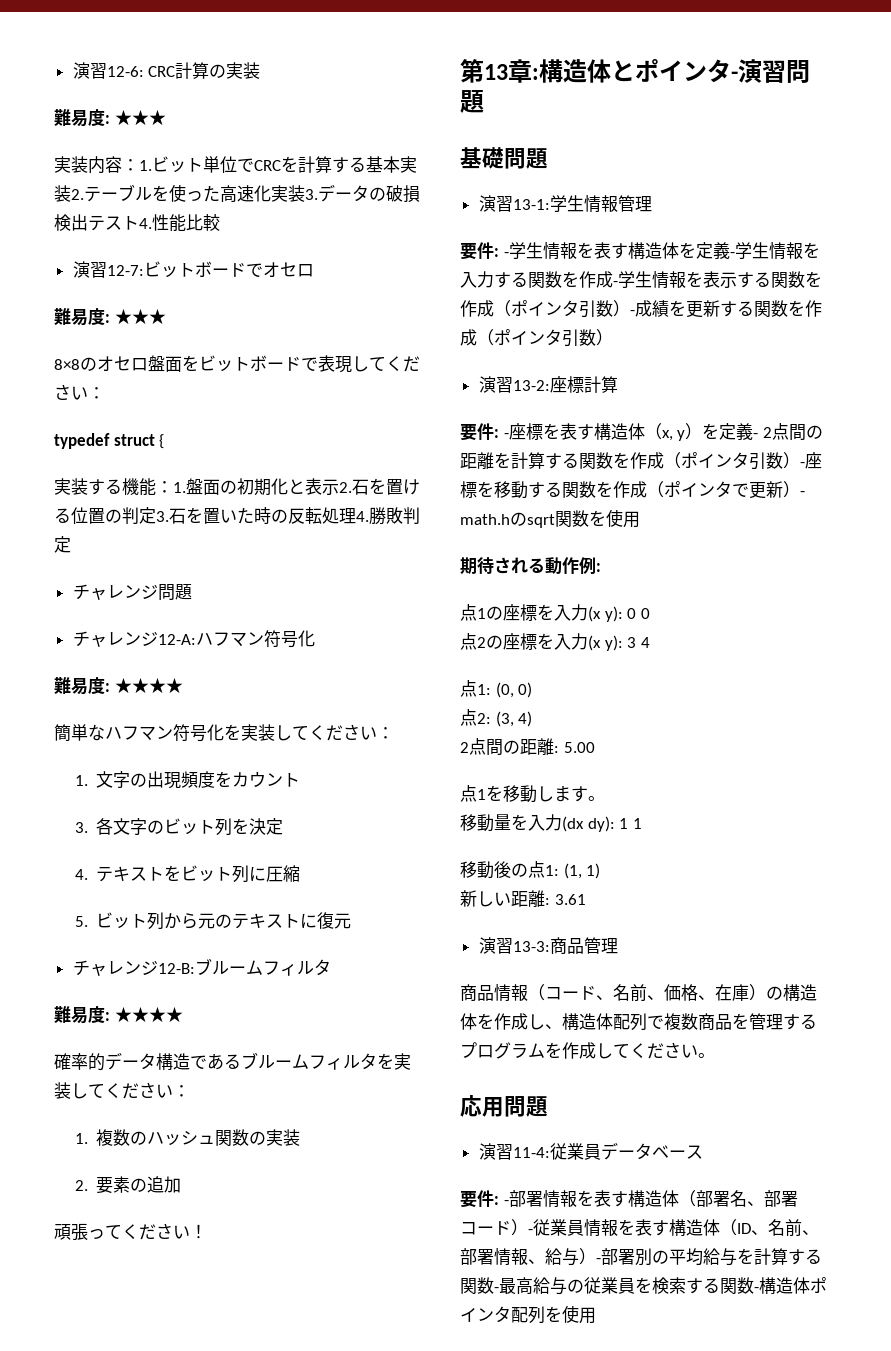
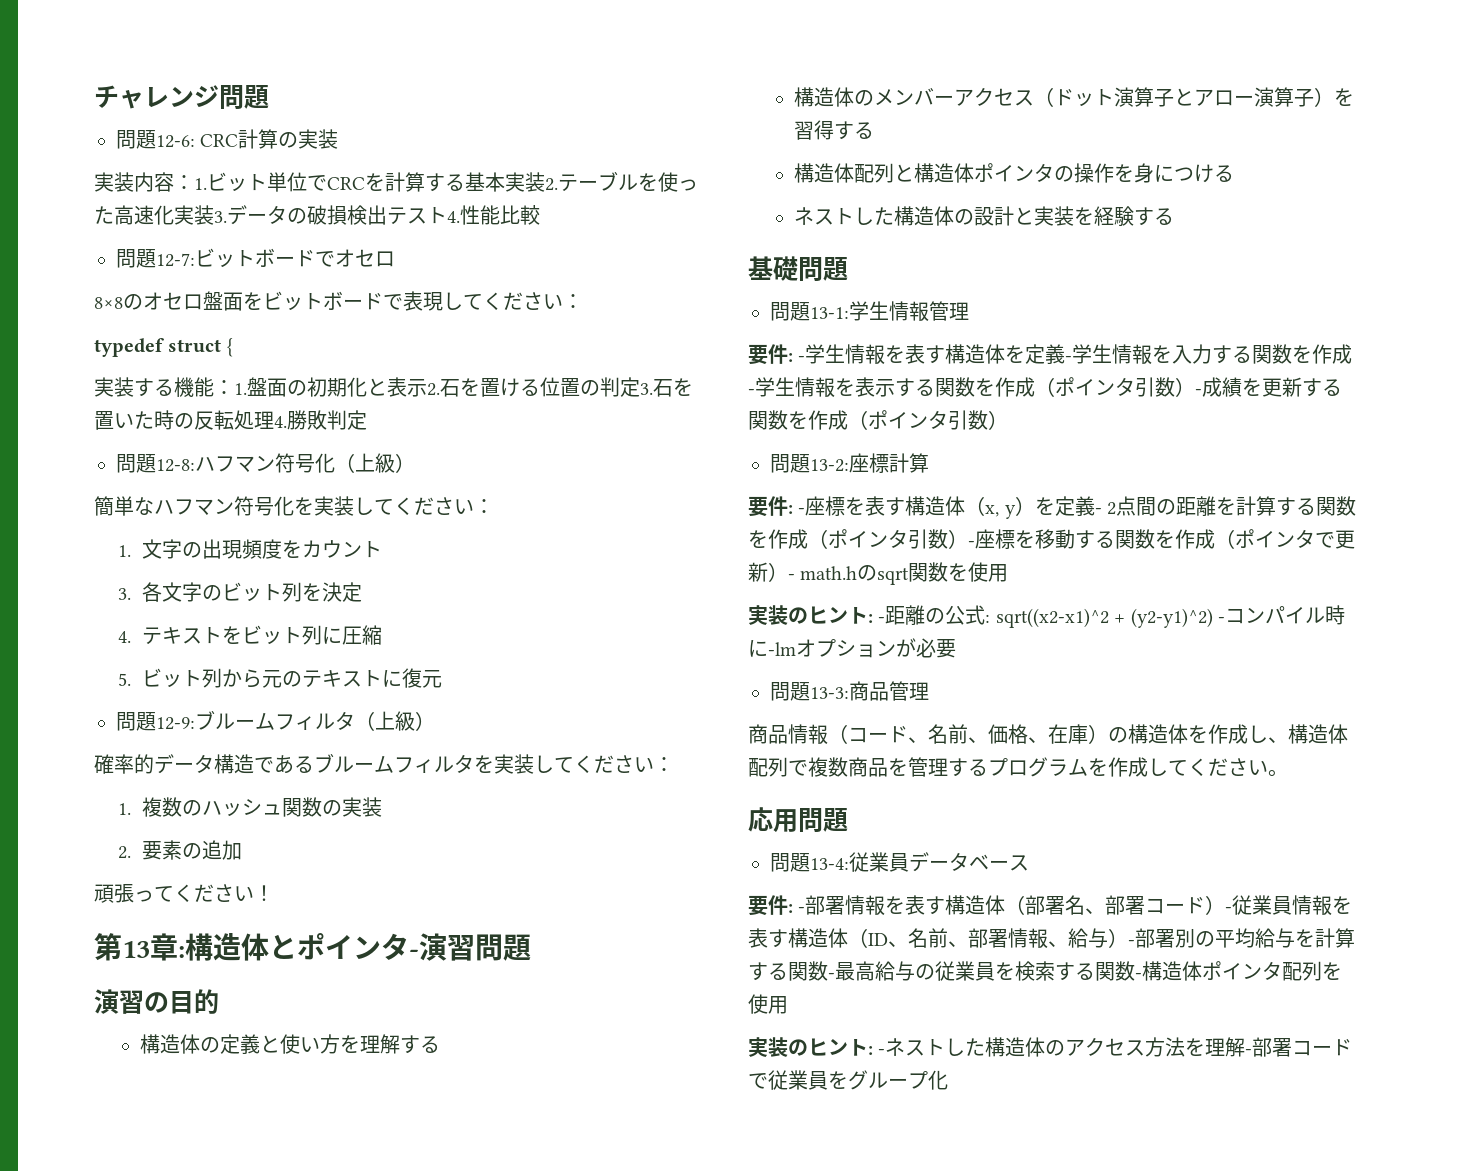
- 演習12-6: CRC計算の実装
- 難易度: ★★★
+ チャレンジ問題
+ 問題12-6: CRC計算の実装
- 演習12-7:ビットボードでオセロ
- 難易度: ★★★
+ 問題12-7:ビットボードでオセロ
- チャレンジ問題
- チャレンジ12-A:ハフマン符号化
- 難易度: ★★★★
+ 問題12-8:ハフマン符号化（上級）
- チャレンジ12-B:ブルームフィルタ
- 難易度: ★★★★
+ 問題12-9:ブルームフィルタ（上級）
+ 演習の目的
+ 構造体の定義と使い方を理解する
+ 構造体のメンバーアクセス（ドット演算子とアロー演算子）を習得する
+ 構造体配列と構造体ポインタの操作を身につける
+ ネストした構造体の設計と実装を経験する
- 演習13-1:学生情報管理
+ 問題13-1:学生情報管理
- 演習13-2:座標計算
+ 問題13-2:座標計算
- 期待される動作例:
- 点1の座標を入力(x y): 0 0
- 点2の座標を入力(x y): 3 4
- 点1: (0, 0)
- 点2: (3, 4)
- 2点間の距離: 5.00
- 点1を移動します。
- 移動量を入力(dx dy): 1 1
- 移動後の点1: (1, 1)
- 新しい距離: 3.61
- 演習13-3:商品管理
+ 実装のヒント: -距離の公式: sqrt((x2-x1)^2 + (y2-y1)^2) -コンパイル時に-lmオプションが必要
+ 問題13-3:商品管理
- 演習11-4:従業員データベース
+ 問題13-4:従業員データベース
+ 実装のヒント: -ネストした構造体のアクセス方法を理解-部署コードで従業員をグループ化

